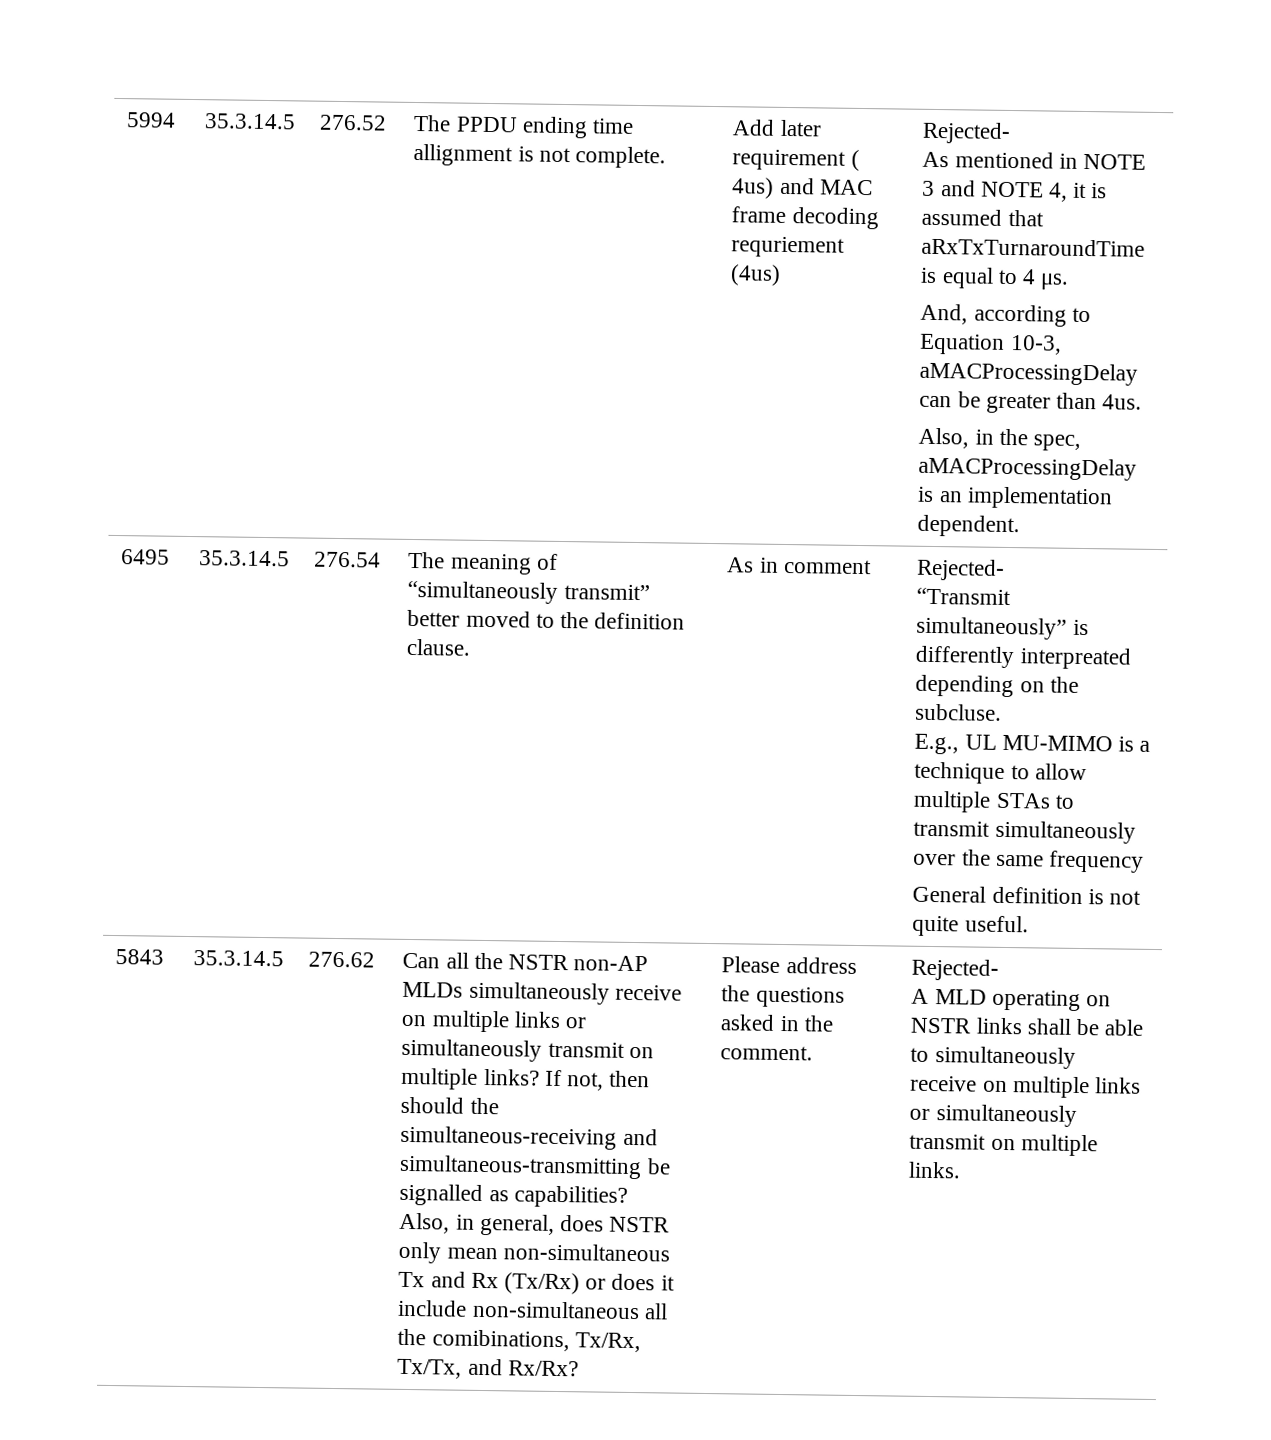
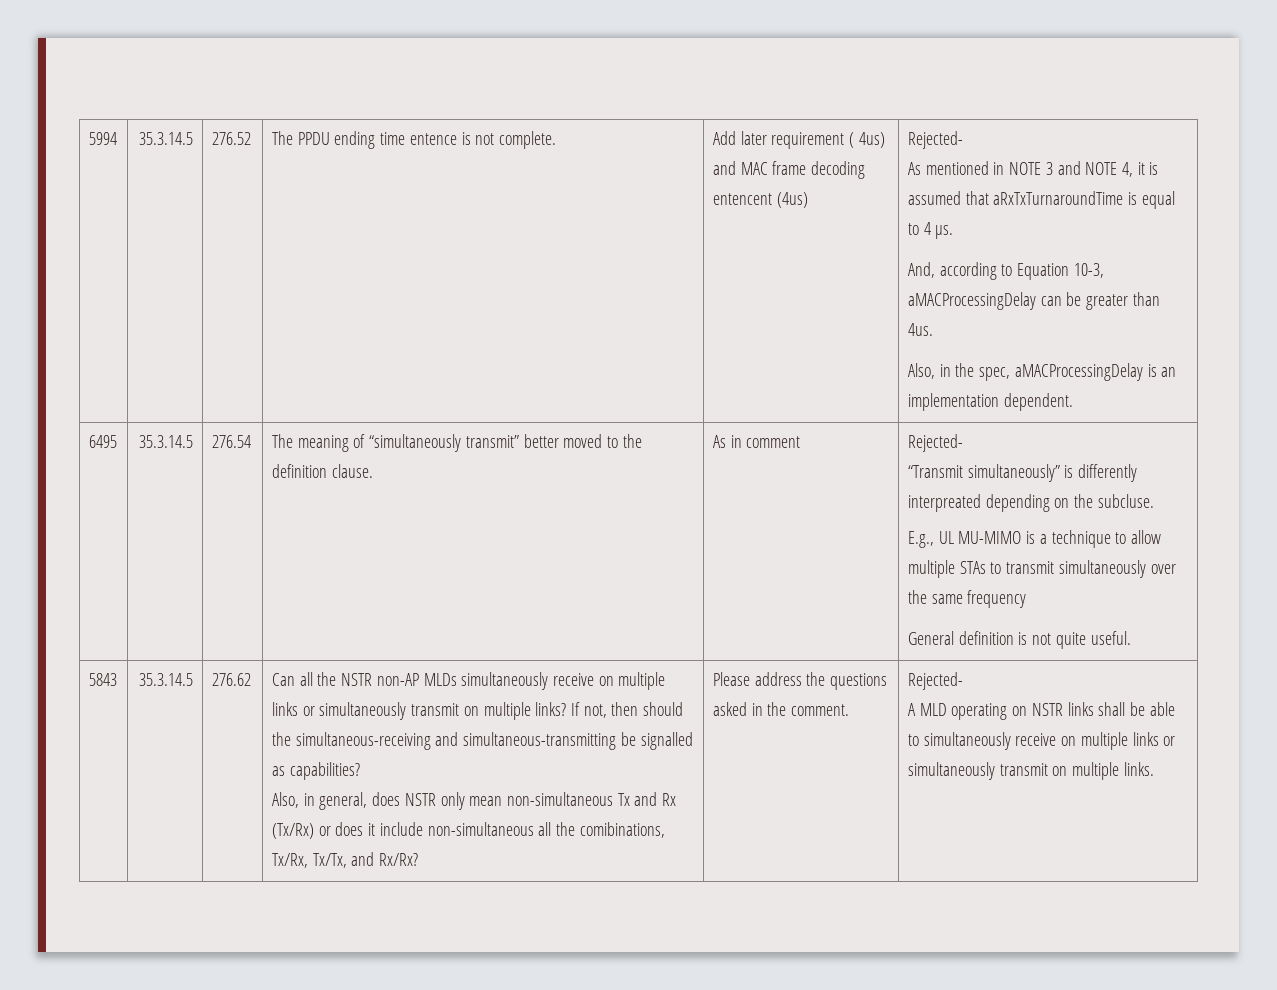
- The PPDU ending time allignment is not complete.
+ The PPDU ending time entence is not complete.
- Add later requirement ( 4us) and MAC frame decoding requriement (4us)
+ Add later requirement ( 4us) and MAC frame decoding entencent (4us)

